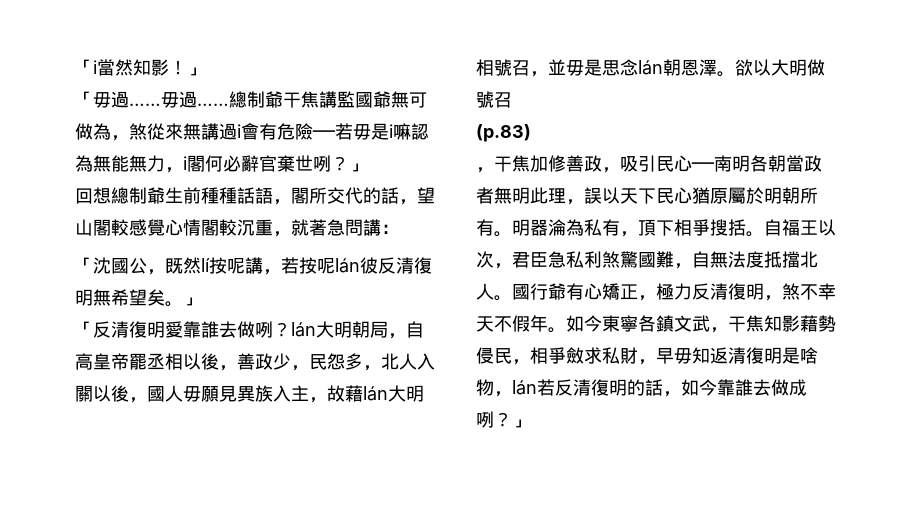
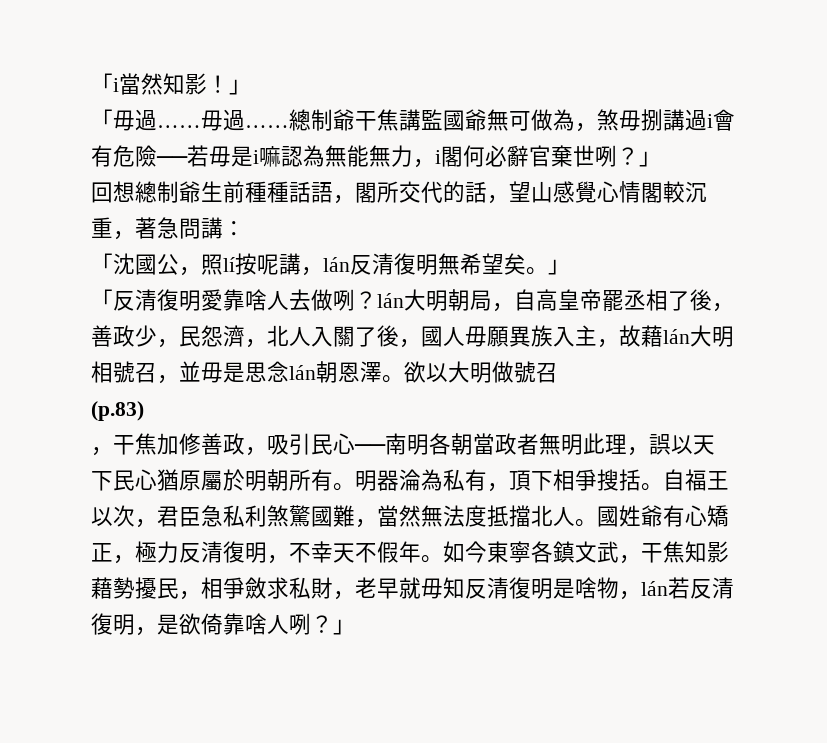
- 總制爺干焦講監國爺無可做為，煞從來無講過i會有危險──若毋是i嘛認為無能無力，i閣何必辭官棄世咧？」
+ 總制爺干焦講監國爺無可做為，煞毋捌講過i會有危險──若毋是i嘛認為無能無力，i閣何必辭官棄世咧？」
- 回想總制爺生前種種話語，閣所交代的話，望山閣較感覺心情閣較沉重，就著急問講：
+ 回想總制爺生前種種話語，閣所交代的話，望山感覺心情閣較沉重，著急問講：
- 「沈國公，既然lí按呢講，若按呢lán彼反清復明無希望矣。」
+ 「沈國公，照lí按呢講，lán反清復明無希望矣。」
- 「反清復明愛靠誰去做咧？lán大明朝局，自高皇帝罷丞相以後，善政少，民怨多，北人入關以後，國人毋願見異族入主，故藉lán大明相號召，並毋是思念lán朝恩澤。
+ 「反清復明愛靠啥人去做咧？lán大明朝局，自高皇帝罷丞相了後，善政少，民怨濟，北人入關了後，國人毋願異族入主，故藉lán大明相號召，並毋是思念lán朝恩澤。
- 自福王以次，君臣急私利煞驚國難，自無法度抵擋北人。
+ 自福王以次，君臣急私利煞驚國難，當然無法度抵擋北人。
- 國行爺有心矯正，極力反清復明，煞不幸天不假年。
+ 國姓爺有心矯正，極力反清復明，不幸天不假年。
- 如今東寧各鎮文武，干焦知影藉勢侵民，相爭斂求私財，早毋知返清復明是啥物，lán若反清復明的話，如今靠誰去做成咧？」
+ 如今東寧各鎮文武，干焦知影藉勢擾民，相爭斂求私財，老早就毋知反清復明是啥物，lán若反清復明，是欲倚靠啥人咧？」

